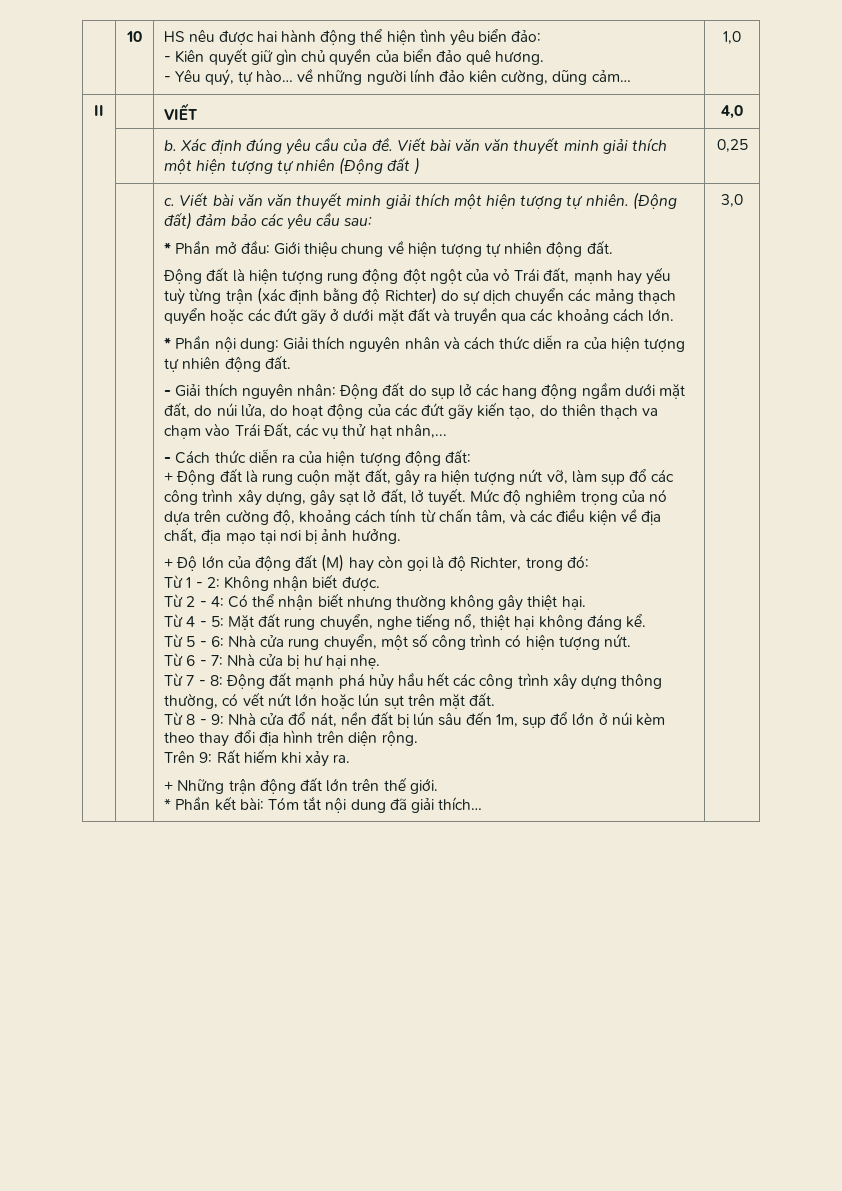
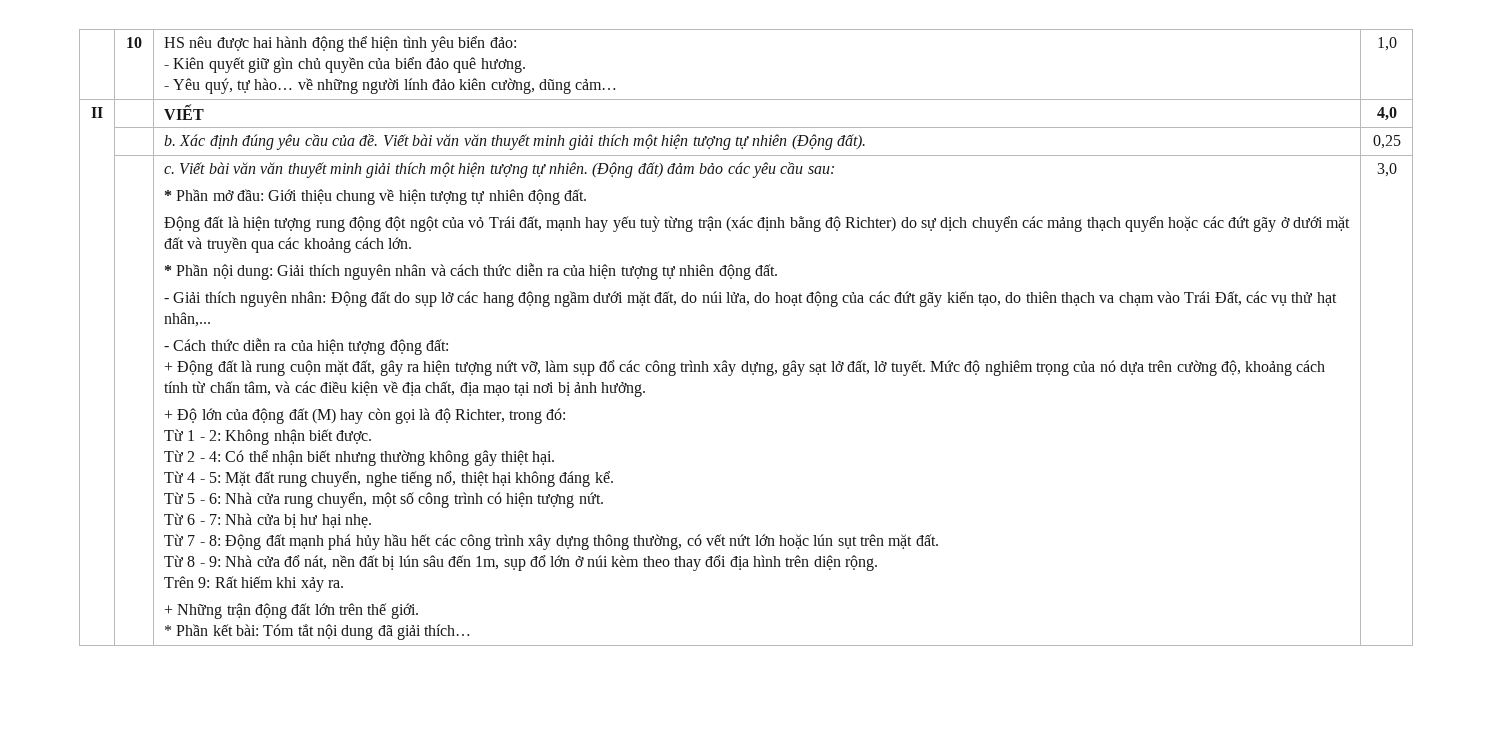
- | | b. Xác định đúng yêu cầu của đề. Viết bài văn văn thuyết minh giải thích một hiện tượng tự nhiên (Động đất ) | 0,25
+ | | b. Xác định đúng yêu cầu của đề. Viết bài văn văn thuyết minh giải thích một hiện tượng tự nhiên (Động đất). | 0,25

